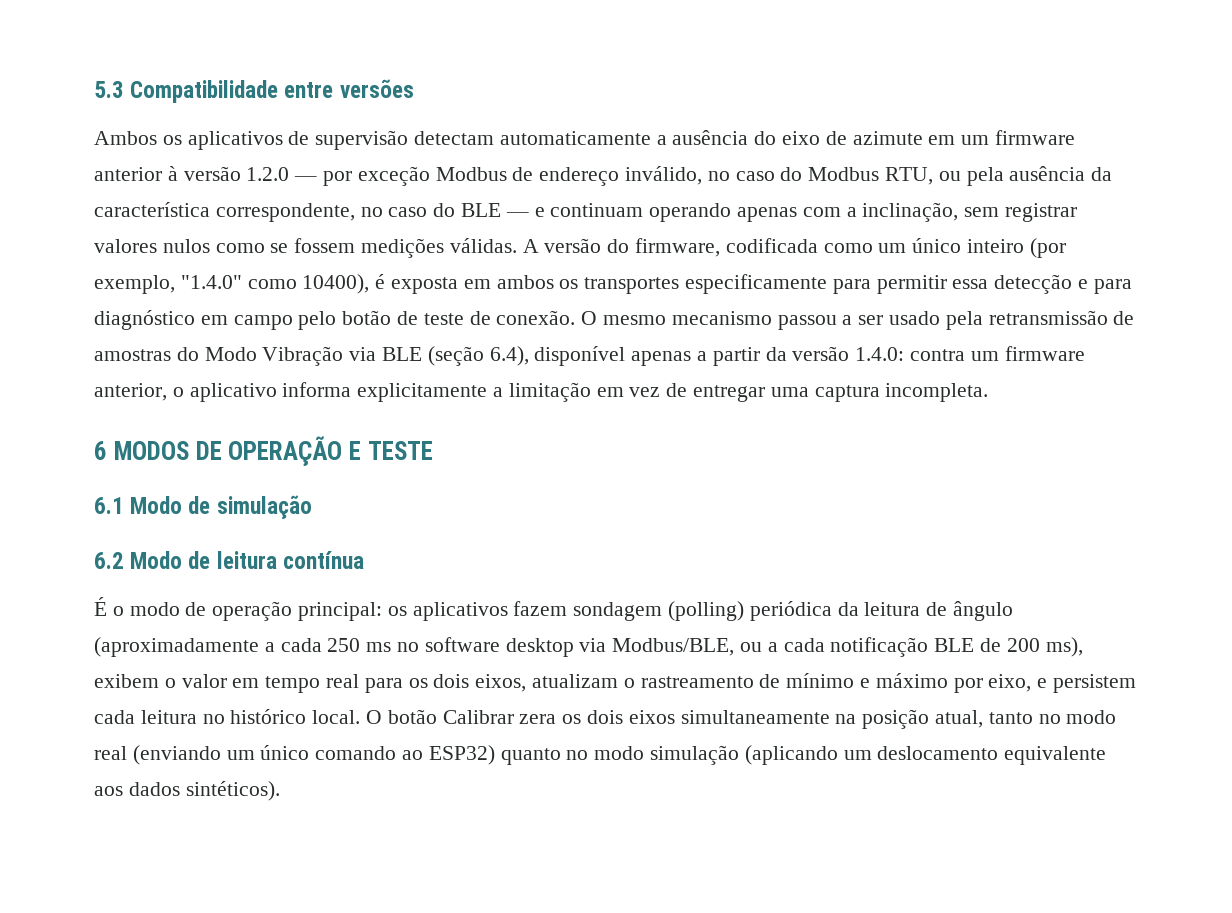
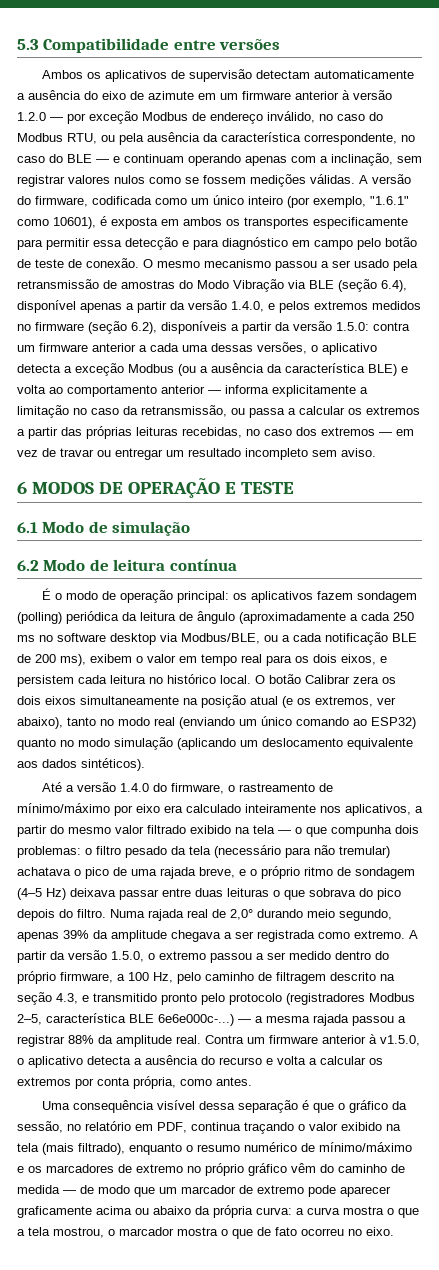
- A versão do firmware, codificada como um único inteiro (por exemplo, "1.4.0" como 10400), é exposta em ambos os transportes especificamente para permitir essa detecção e para diagnóstico em campo pelo botão de teste de conexão.
+ A versão do firmware, codificada como um único inteiro (por exemplo, "1.6.1" como 10601), é exposta em ambos os transportes especificamente para permitir essa detecção e para diagnóstico em campo pelo botão de teste de conexão.
- O mesmo mecanismo passou a ser usado pela retransmissão de amostras do Modo Vibração via BLE (seção 6.4), disponível apenas a partir da versão 1.4.0: contra um firmware anterior, o aplicativo informa explicitamente a limitação em vez de entregar uma captura incompleta.
+ O mesmo mecanismo passou a ser usado pela retransmissão de amostras do Modo Vibração via BLE (seção 6.4), disponível apenas a partir da versão 1.4.0, e pelos extremos medidos no firmware (seção 6.2), disponíveis a partir da versão 1.5.0: contra um firmware anterior a cada uma dessas versões, o aplicativo detecta a exceção Modbus (ou a ausência da característica BLE) e volta ao comportamento anterior — informa explicitamente a limitação no caso da retransmissão, ou passa a calcular os extremos a partir das próprias leituras recebidas, no caso dos extremos — em vez de travar ou entregar um resultado incompleto sem aviso.
- É o modo de operação principal: os aplicativos fazem sondagem (polling) periódica da leitura de ângulo (aproximadamente a cada 250 ms no software desktop via Modbus/BLE, ou a cada notificação BLE de 200 ms), exibem o valor em tempo real para os dois eixos, atualizam o rastreamento de mínimo e máximo por eixo, e persistem cada leitura no histórico local.
+ É o modo de operação principal: os aplicativos fazem sondagem (polling) periódica da leitura de ângulo (aproximadamente a cada 250 ms no software desktop via Modbus/BLE, ou a cada notificação BLE de 200 ms), exibem o valor em tempo real para os dois eixos, e persistem cada leitura no histórico local.
- O botão Calibrar zera os dois eixos simultaneamente na posição atual, tanto no modo real (enviando um único comando ao ESP32) quanto no modo simulação (aplicando um deslocamento equivalente aos dados sintéticos).
+ O botão Calibrar zera os dois eixos simultaneamente na posição atual (e os extremos, ver abaixo), tanto no modo real (enviando um único comando ao ESP32) quanto no modo simulação (aplicando um deslocamento equivalente aos dados sintéticos).
+ Até a versão 1.4.0 do firmware, o rastreamento de mínimo/máximo por eixo era calculado inteiramente nos aplicativos, a partir do mesmo valor filtrado exibido na tela — o que compunha dois problemas: o filtro pesado da tela (necessário para não tremular) achatava o pico de uma rajada breve, e o próprio ritmo de sondagem (4–5 Hz) deixava passar entre duas leituras o que sobrava do pico depois do filtro. Numa rajada real de 2,0° durando meio segundo, apenas 39% da amplitude chegava a ser registrada como extremo. A partir da versão 1.5.0, o extremo passou a ser medido dentro do próprio firmware, a 100 Hz, pelo caminho de filtragem descrito na seção 4.3, e transmitido pronto pelo protocolo (registradores Modbus 2–5, característica BLE 6e6e000c-...) — a mesma rajada passou a registrar 88% da amplitude real. Contra um firmware anterior à v1.5.0, o aplicativo detecta a ausência do recurso e volta a calcular os extremos por conta própria, como antes.
+ Uma consequência visível dessa separação é que o gráfico da sessão, no relatório em PDF, continua traçando o valor exibido na tela (mais filtrado), enquanto o resumo numérico de mínimo/máximo e os marcadores de extremo no próprio gráfico vêm do caminho de medida — de modo que um marcador de extremo pode aparecer graficamente acima ou abaixo da própria curva: a curva mostra o que a tela mostrou, o marcador mostra o que de fato ocorreu no eixo.

